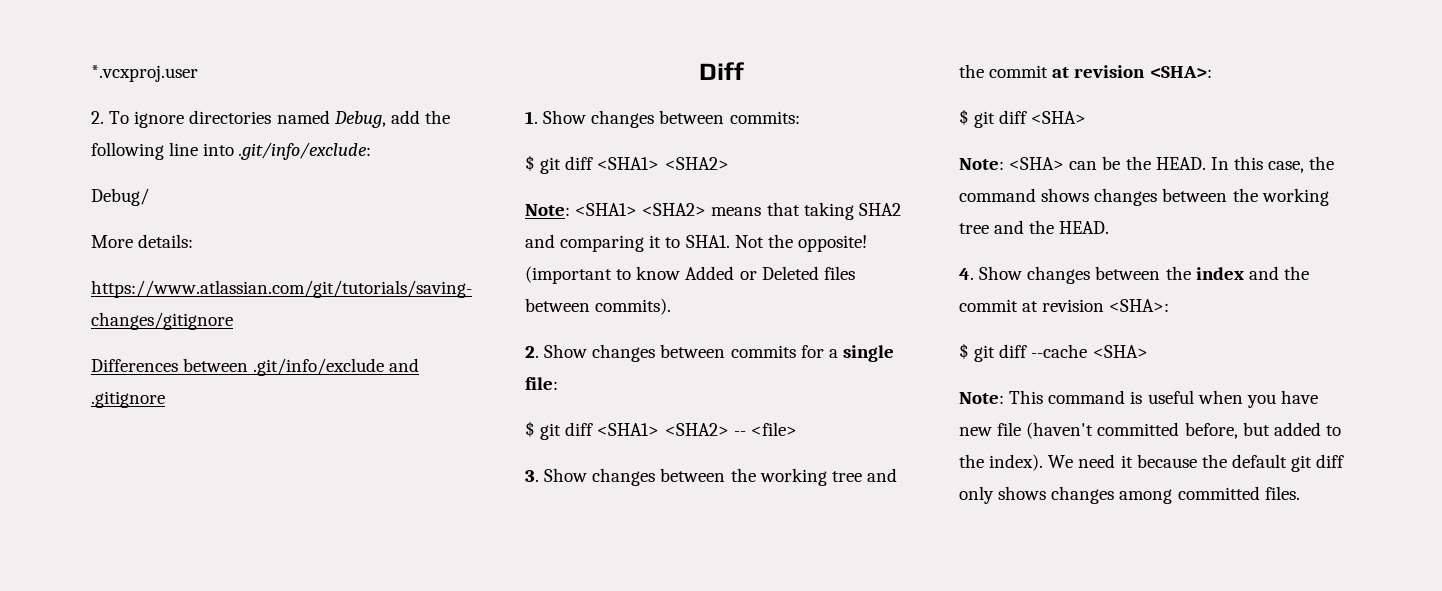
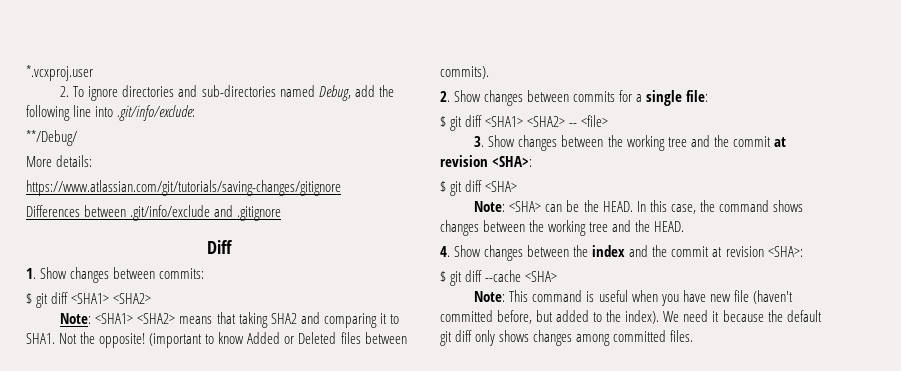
- 2. To ignore directories named Debug, add the following line into .git/info/exclude:
+ 2. To ignore directories and sub-directories named Debug, add the following line into .git/info/exclude:
- Debug/
+ **/Debug/

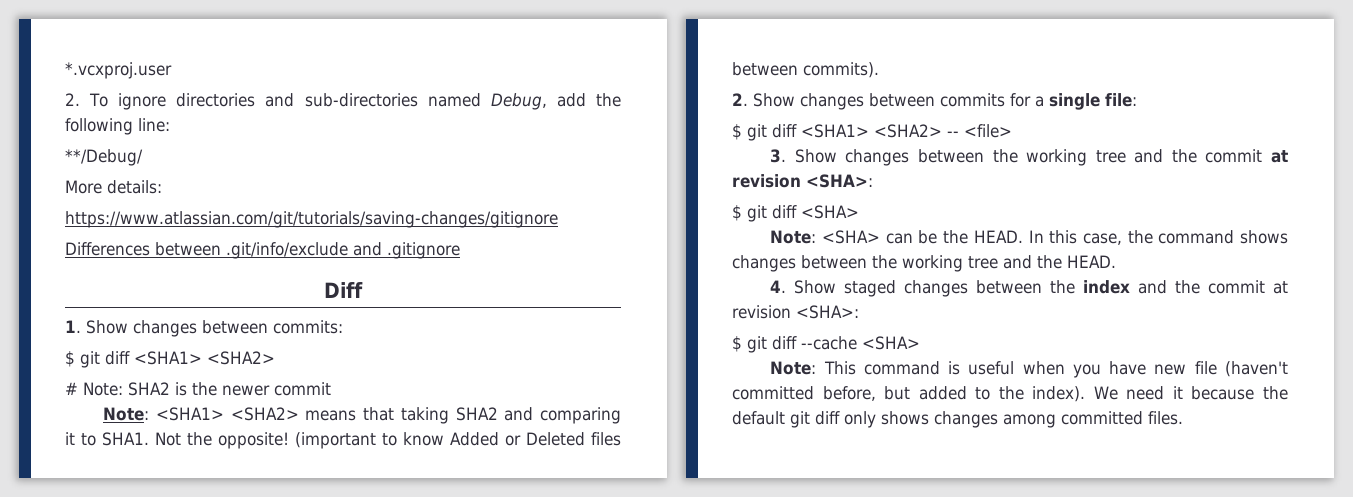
- 2. To ignore directories and sub-directories named Debug, add the following line into .git/info/exclude:
+ 2. To ignore directories and sub-directories named Debug, add the following line:
+ # Note: SHA2 is the newer commit
- 4. Show changes between the index and the commit at revision <SHA>:
+ 4. Show staged changes between the index and the commit at revision <SHA>:

